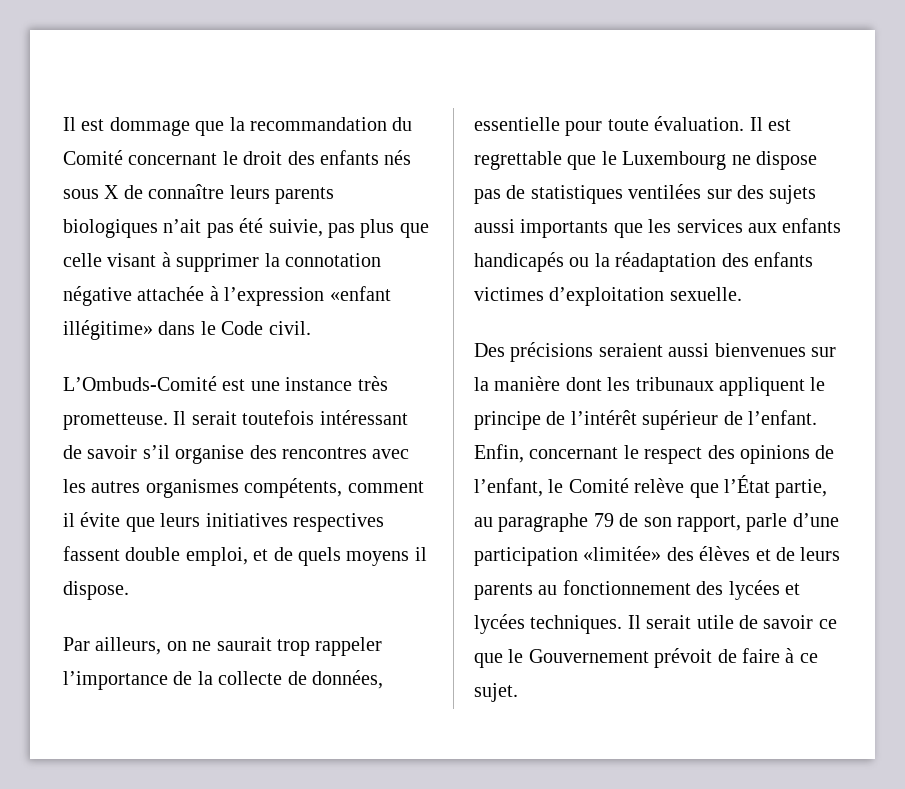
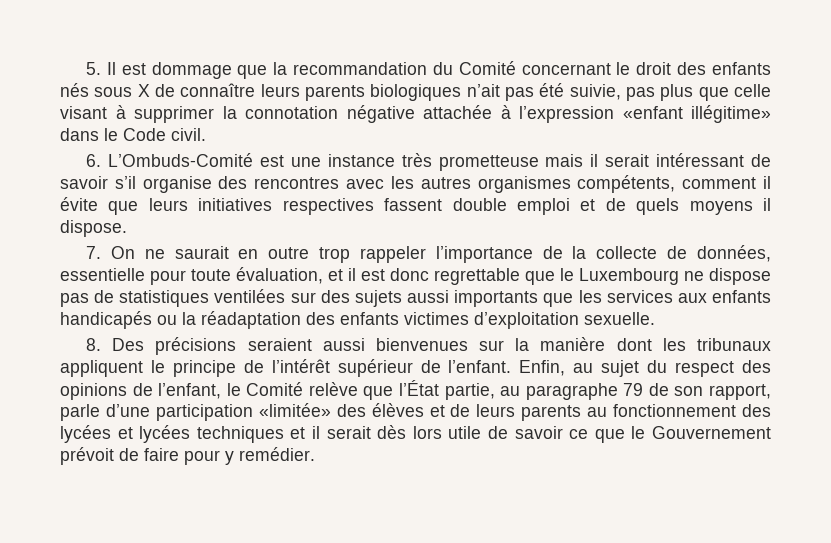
- Il est dommage que la recommandation du Comité concernant le droit des enfants nés sous X de connaître leurs parents biologiques n’ait pas été suivie, pas plus que celle visant à supprimer la connotation négative attachée à l’expression «enfant illégitime» dans le Code civil.
+ 5. Il est dommage que la recommandation du Comité concernant le droit des enfants nés sous X de connaître leurs parents biologiques n’ait pas été suivie, pas plus que celle visant à supprimer la connotation négative attachée à l’expression «enfant illégitime» dans le Code civil.
- L’Ombuds-Comité est une instance très prometteuse. Il serait toutefois intéressant de savoir s’il organise des rencontres avec les autres organismes compétents, comment il évite que leurs initiatives respectives fassent double emploi, et de quels moyens il dispose.
+ 6. L’Ombuds-Comité est une instance très prometteuse mais il serait intéressant de savoir s’il organise des rencontres avec les autres organismes compétents, comment il évite que leurs initiatives respectives fassent double emploi et de quels moyens il dispose.
- Par ailleurs, on ne saurait trop rappeler l’importance de la collecte de données, essentielle pour toute évaluation. Il est regrettable que le Luxembourg ne dispose pas de statistiques ventilées sur des sujets aussi importants que les services aux enfants handicapés ou la réadaptation des enfants victimes d’exploitation sexuelle.
+ 7. On ne saurait en outre trop rappeler l’importance de la collecte de données, essentielle pour toute évaluation, et il est donc regrettable que le Luxembourg ne dispose pas de statistiques ventilées sur des sujets aussi importants que les services aux enfants handicapés ou la réadaptation des enfants victimes d’exploitation sexuelle.
- Des précisions seraient aussi bienvenues sur la manière dont les tribunaux appliquent le principe de l’intérêt supérieur de l’enfant.
+ 8. Des précisions seraient aussi bienvenues sur la manière dont les tribunaux appliquent le principe de l’intérêt supérieur de l’enfant.
- Enfin, concernant le respect des opinions de l’enfant, le Comité relève que l’État partie, au paragraphe 79 de son rapport, parle d’une participation «limitée» des élèves et de leurs parents au fonctionnement des lycées et lycées techniques. Il serait utile de savoir ce que le Gouvernement prévoit de faire à ce sujet.
+ Enfin, au sujet du respect des opinions de l’enfant, le Comité relève que l’État partie, au paragraphe 79 de son rapport, parle d’une participation «limitée» des élèves et de leurs parents au fonctionnement des lycées et lycées techniques et il serait dès lors utile de savoir ce que le Gouvernement prévoit de faire pour y remédier.

